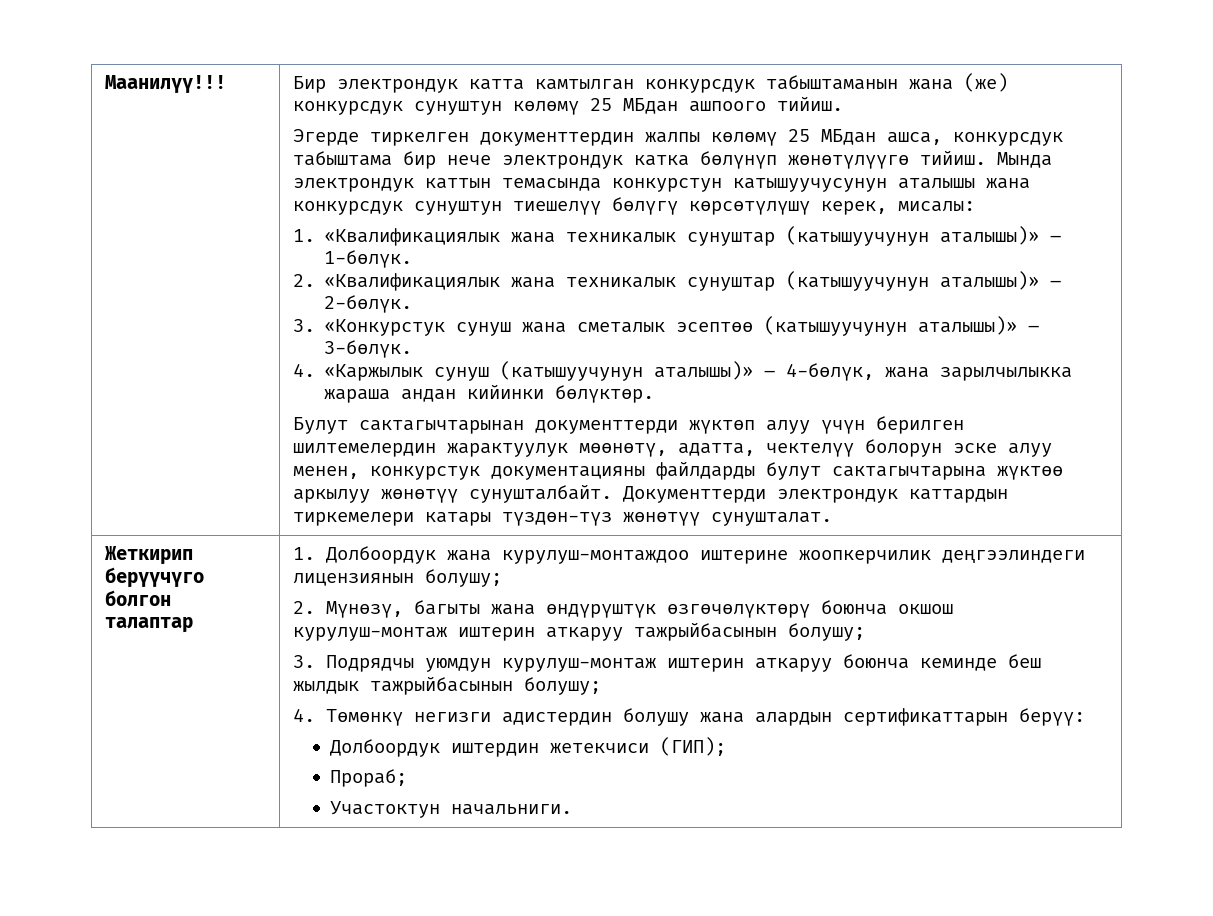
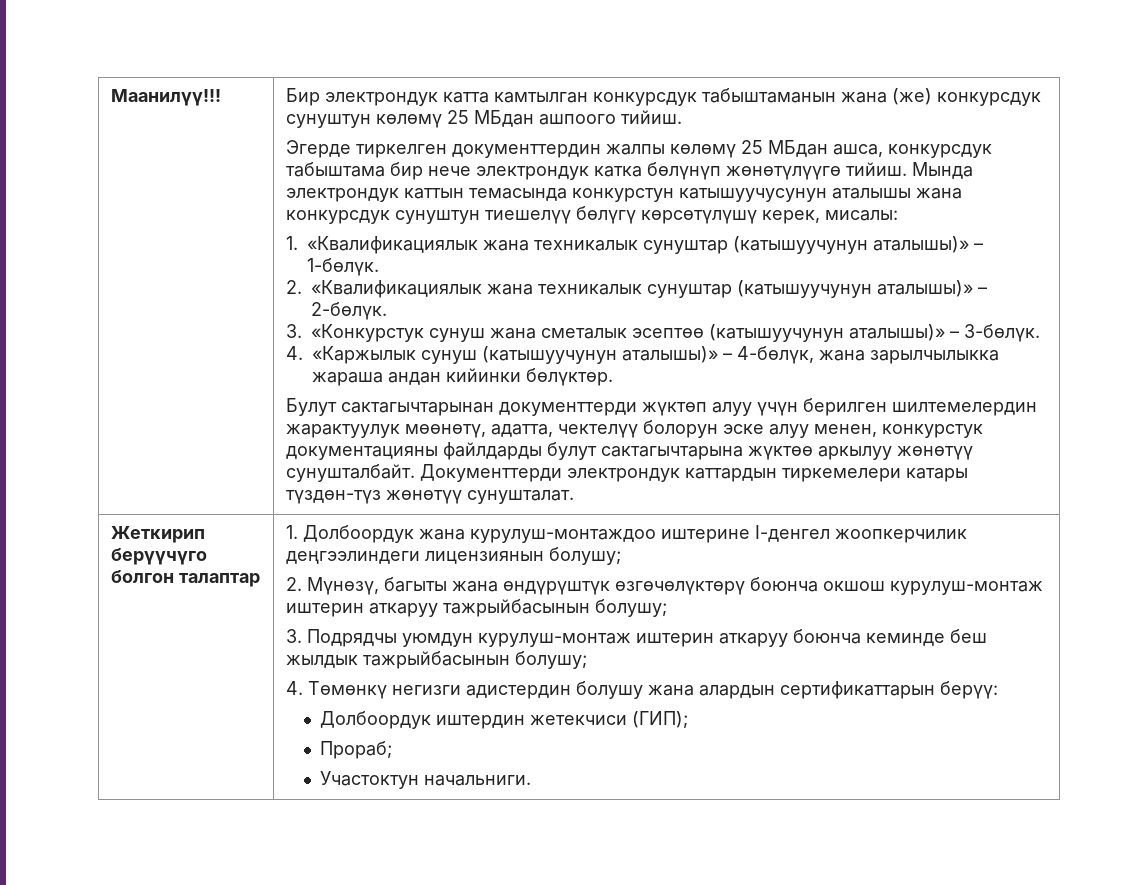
- 1. Долбоордук жана курулуш-монтаждоо иштерине жоопкерчилик деңгээлиндеги лицензиянын болушу;
+ 1. Долбоордук жана курулуш-монтаждоо иштерине I-денгел жоопкерчилик деңгээлиндеги лицензиянын болушу;

